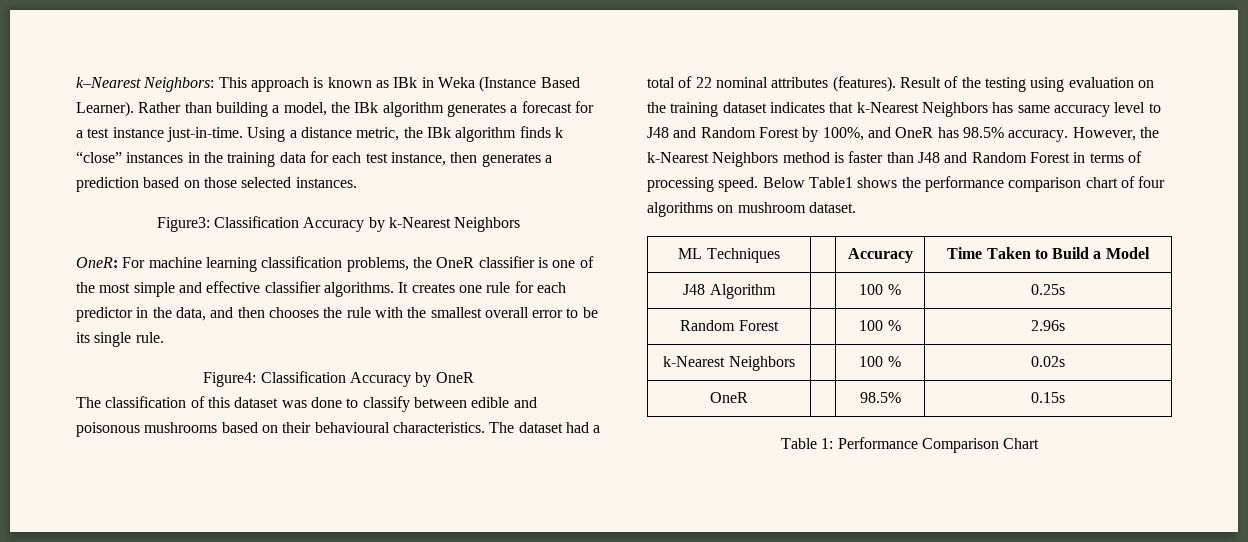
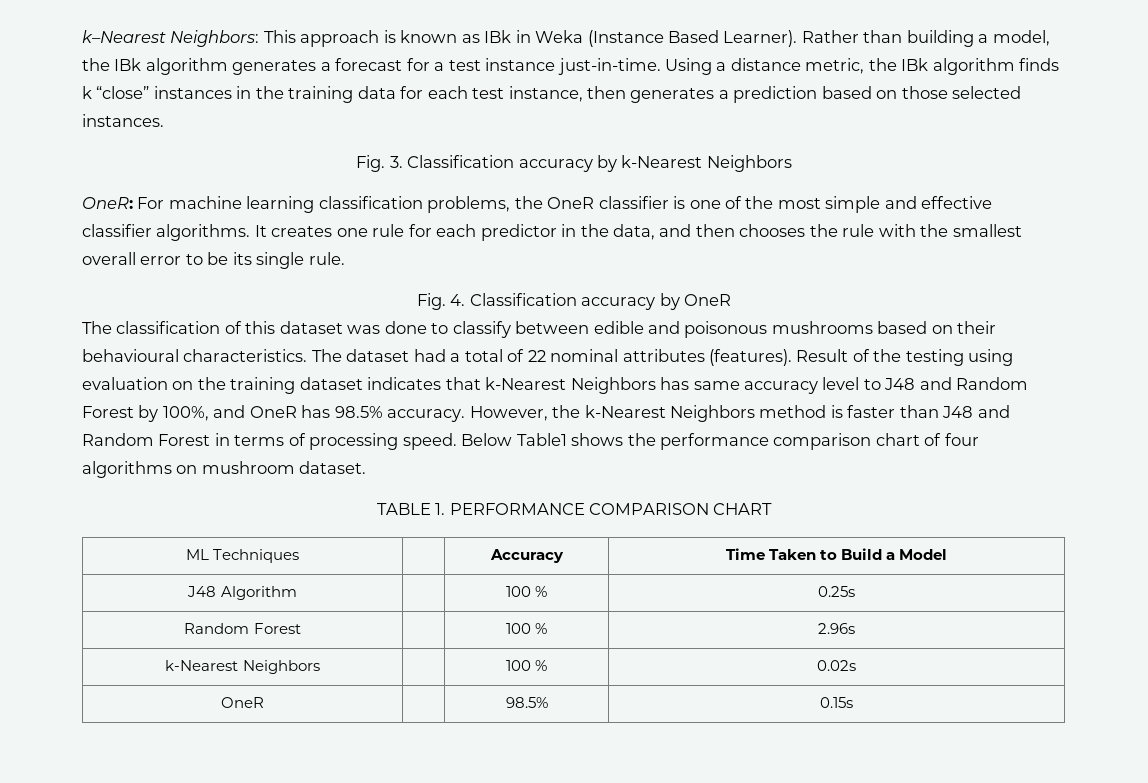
- Figure3: Classification Accuracy by k-Nearest Neighbors
+ Fig. 3. Classification accuracy by k-Nearest Neighbors
- Figure4: Classification Accuracy by OneR
+ Fig. 4. Classification accuracy by OneR
+ TABLE 1. PERFORMANCE COMPARISON CHART
- Table 1: Performance Comparison Chart

